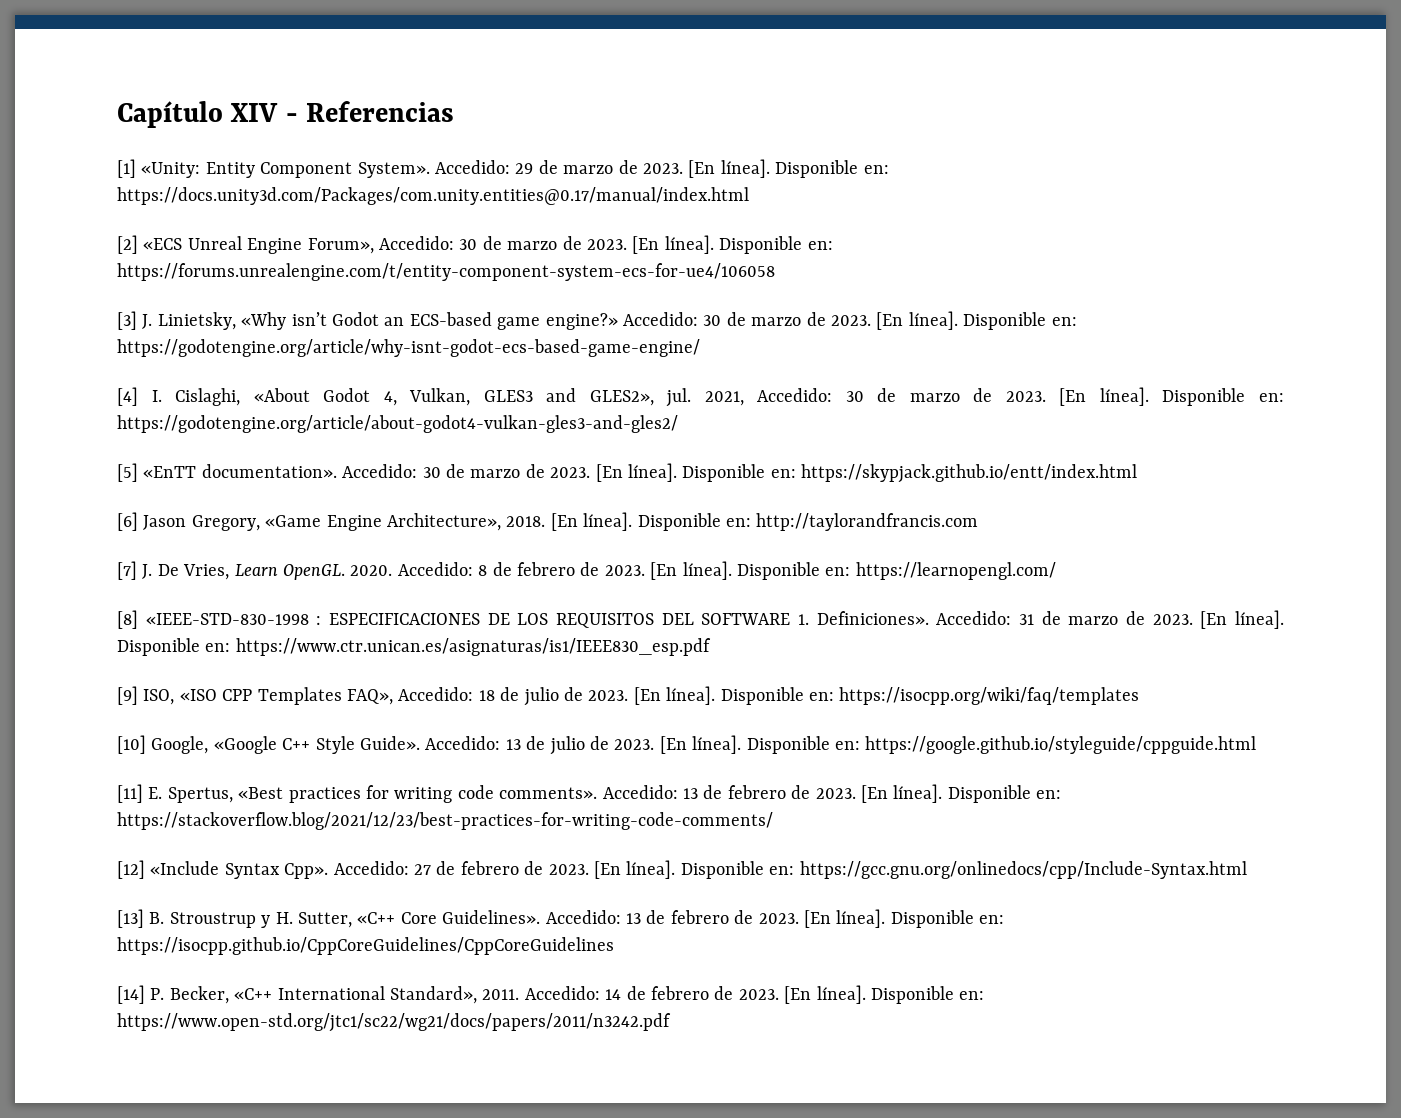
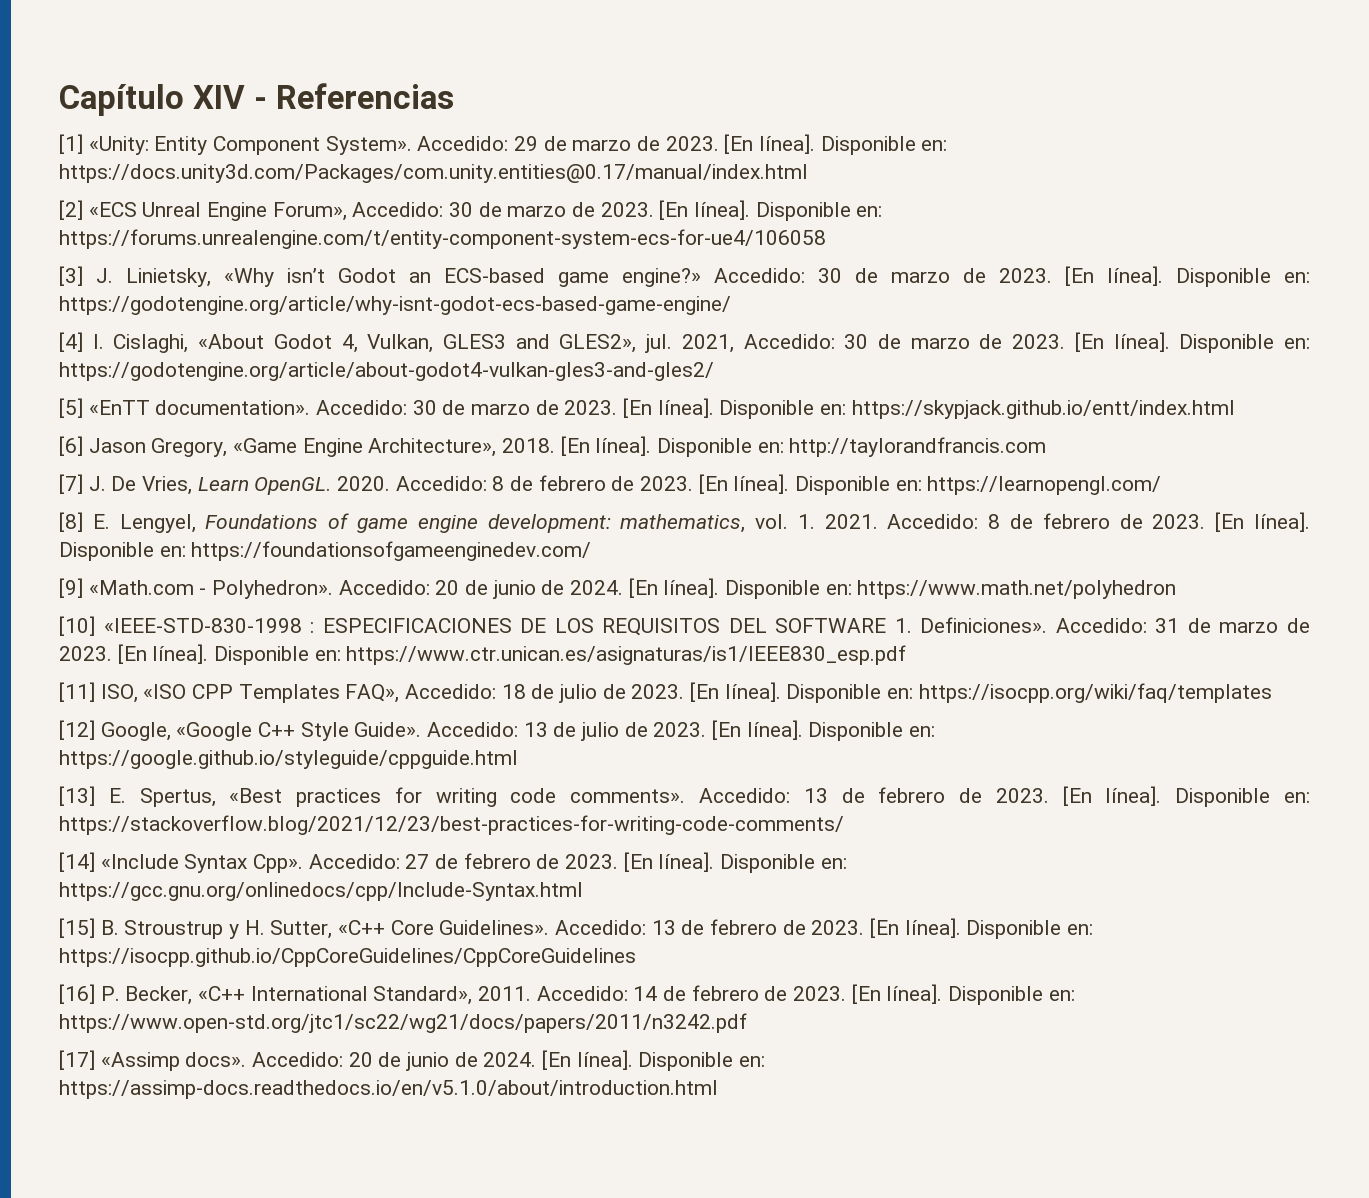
- [8] «IEEE-STD-830-1998 : ESPECIFICACIONES DE LOS REQUISITOS DEL SOFTWARE 1. Definiciones».
+ [8] E. Lengyel, Foundations of game engine development: mathematics, vol. 1. 2021. Accedido: 8 de febrero de 2023. [En línea]. Disponible en: https://foundationsofgameenginedev.com/
+ [9] «Math.com - Polyhedron». Accedido: 20 de junio de 2024. [En línea]. Disponible en: https://www.math.net/polyhedron
+ [10] «IEEE-STD-830-1998 : ESPECIFICACIONES DE LOS REQUISITOS DEL SOFTWARE 1. Definiciones».
- [9] ISO, «ISO CPP Templates FAQ», Accedido: 18 de julio de 2023.
+ [11] ISO, «ISO CPP Templates FAQ», Accedido: 18 de julio de 2023.
- [10] Google, «Google C++ Style Guide».
+ [12] Google, «Google C++ Style Guide».
- [11] E. Spertus, «Best practices for writing code comments».
+ [13] E. Spertus, «Best practices for writing code comments».
- [12] «Include Syntax Cpp».
+ [14] «Include Syntax Cpp».
- [13] B. Stroustrup y H. Sutter, «C++ Core Guidelines».
+ [15] B. Stroustrup y H. Sutter, «C++ Core Guidelines».
- [14] P. Becker, «C++ International Standard», 2011.
+ [16] P. Becker, «C++ International Standard», 2011.
+ [17] «Assimp docs». Accedido: 20 de junio de 2024. [En línea]. Disponible en: https://assimp-docs.readthedocs.io/en/v5.1.0/about/introduction.html

